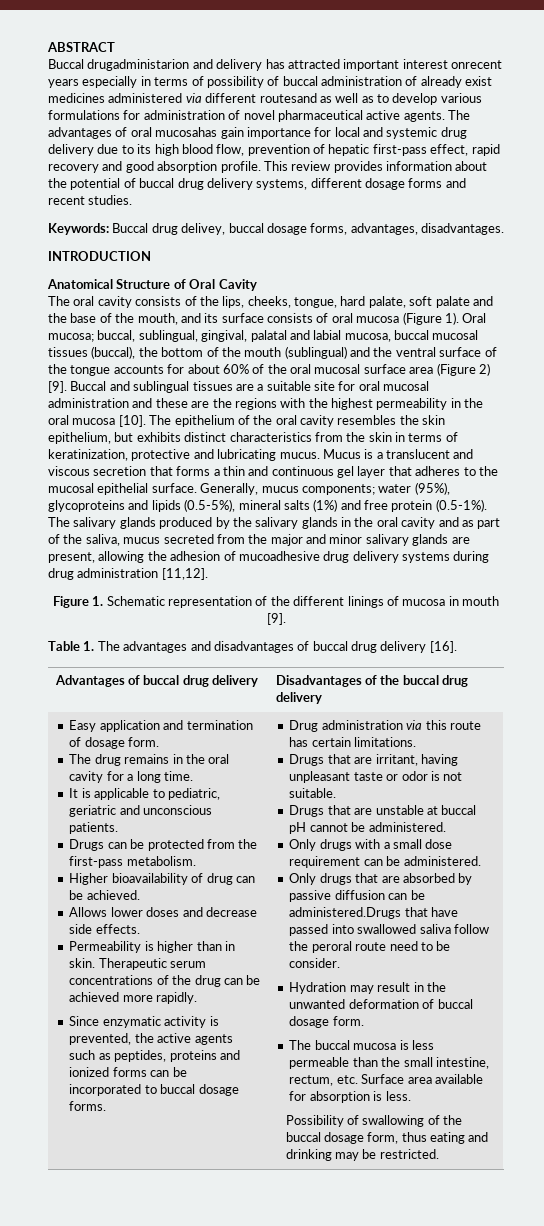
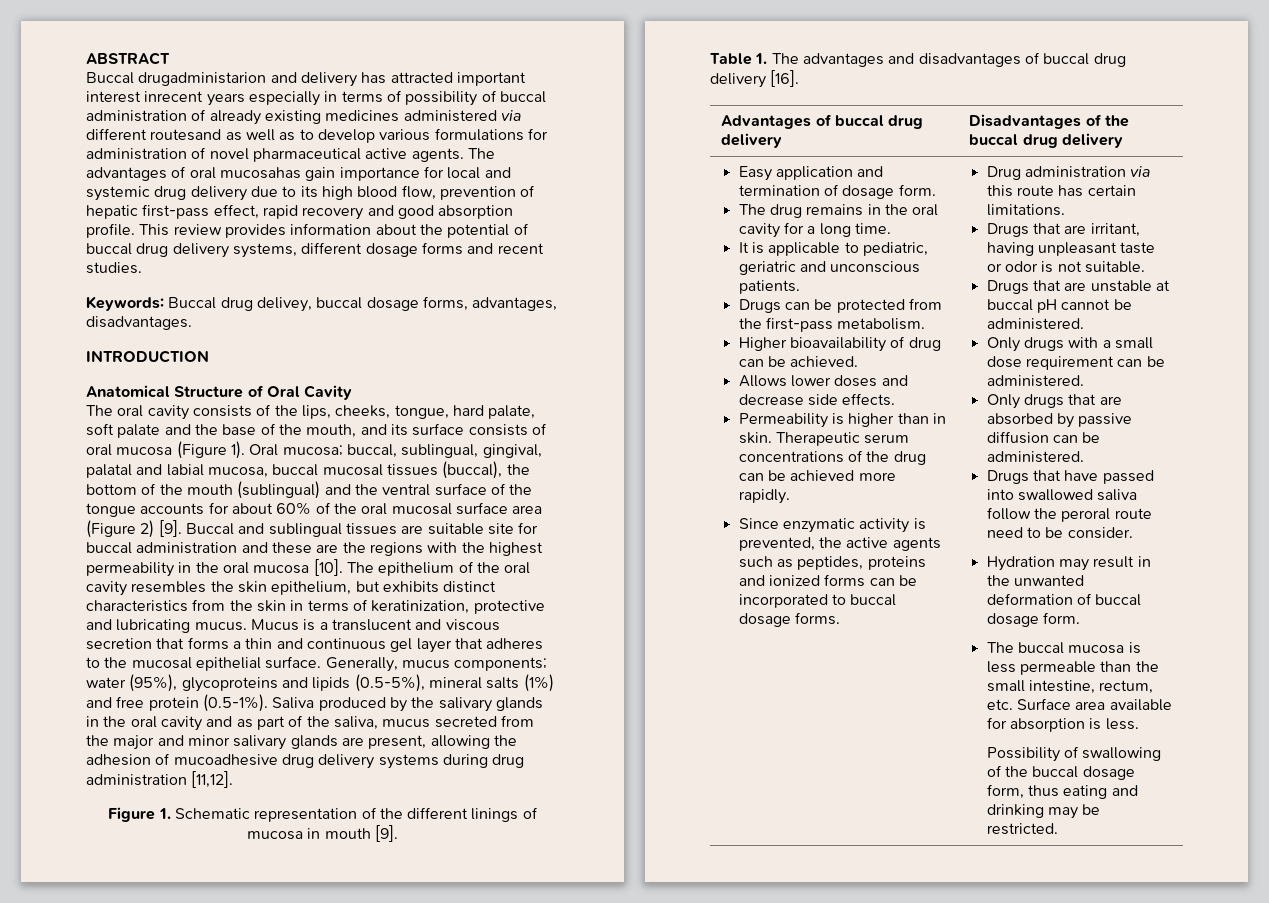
- Buccal drugadministarion and delivery has attracted important interest onrecent years especially in terms of possibility of buccal administration of already exist medicines administered via different routesand as well as to develop various formulations for administration of novel pharmaceutical active agents.
+ Buccal drugadministarion and delivery has attracted important interest inrecent years especially in terms of possibility of buccal administration of already existing medicines administered via different routesand as well as to develop various formulations for administration of novel pharmaceutical active agents.
- Buccal and sublingual tissues are a suitable site for oral mucosal administration and these are the regions with the highest permeability in the oral mucosa [10].
+ Buccal and sublingual tissues are suitable site for buccal administration and these are the regions with the highest permeability in the oral mucosa [10].
- Generally, mucus components; water (95%), glycoproteins and lipids (0.5-5%), mineral salts (1%) and free protein (0.5-1%). The salivary glands produced by the salivary glands in the oral cavity and as part of the saliva, mucus secreted from the major and minor salivary glands are present, allowing the adhesion of mucoadhesive drug delivery systems during drug administration [11,12].
+ Generally, mucus components; water (95%), glycoproteins and lipids (0.5-5%), mineral salts (1%) and free protein (0.5-1%). Saliva produced by the salivary glands in the oral cavity and as part of the saliva, mucus secreted from the major and minor salivary glands are present, allowing the adhesion of mucoadhesive drug delivery systems during drug administration [11,12].
- Only drugs that are absorbed by passive diffusion can be administered.Drugs that have passed into swallowed saliva follow the peroral route need to be consider.
+ Only drugs that are absorbed by passive diffusion can be administered.
+ Drugs that have passed into swallowed saliva follow the peroral route need to be consider.

